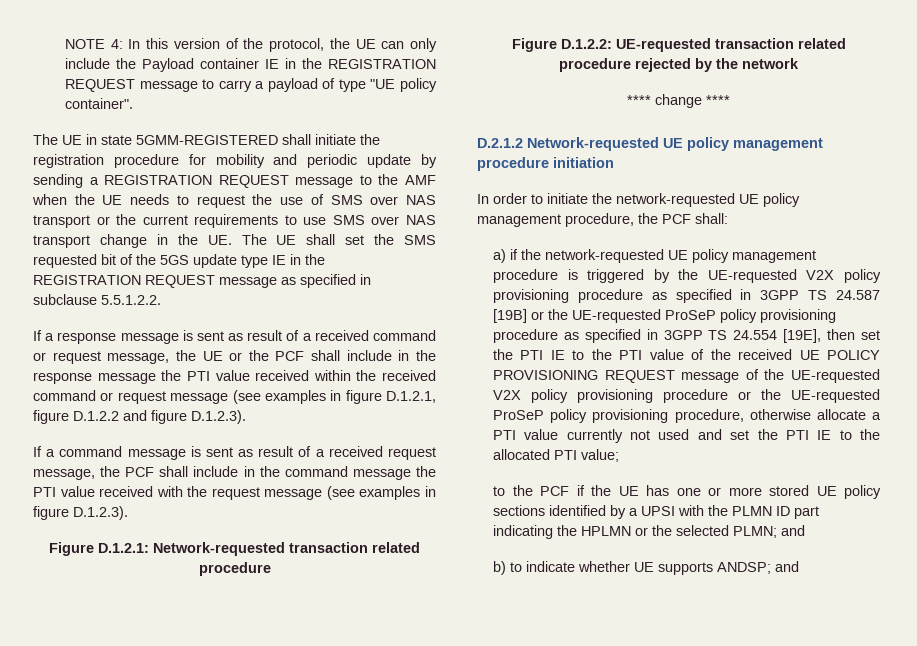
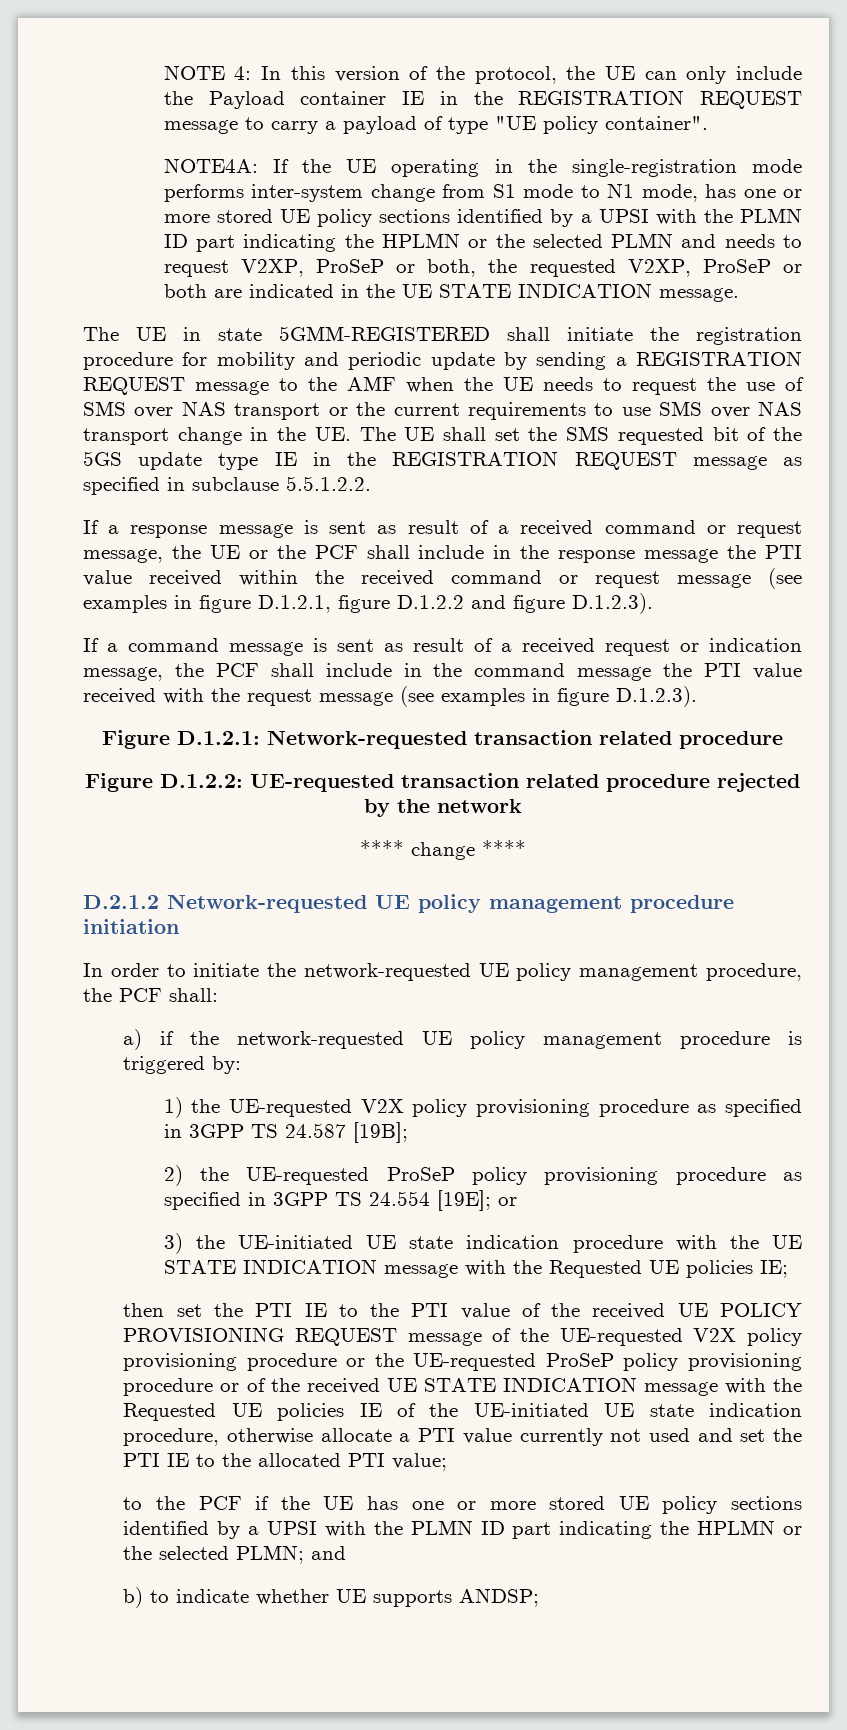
+ NOTE4A: If the UE operating in the single-registration mode performs inter-system change from S1 mode to N1 mode, has one or more stored UE policy sections identified by a UPSI with the PLMN ID part indicating the HPLMN or the selected PLMN and needs to request V2XP, ProSeP or both, the requested V2XP, ProSeP or both are indicated in the UE STATE INDICATION message.
- If a command message is sent as result of a received request message, the PCF shall include in the command message the PTI value received with the request message (see examples in figure D.1.2.3).
+ If a command message is sent as result of a received request or indication message, the PCF shall include in the command message the PTI value received with the request message (see examples in figure D.1.2.3).
- a) if the network-requested UE policy management procedure is triggered by the UE-requested V2X policy provisioning procedure as specified in 3GPP TS 24.587 [19B] or the UE-requested ProSeP policy provisioning procedure as specified in 3GPP TS 24.554 [19E], then set the PTI IE to the PTI value of the received UE POLICY PROVISIONING REQUEST message of the UE-requested V2X policy provisioning procedure or the UE-requested ProSeP policy provisioning procedure, otherwise allocate a PTI value currently not used and set the PTI IE to the allocated PTI value;
+ a) if the network-requested UE policy management procedure is triggered by:
+ 1) the UE-requested V2X policy provisioning procedure as specified in 3GPP TS 24.587 [19B];
+ 2) the UE-requested ProSeP policy provisioning procedure as specified in 3GPP TS 24.554 [19E]; or
+ 3) the UE-initiated UE state indication procedure with the UE STATE INDICATION message with the Requested UE policies IE;
+ then set the PTI IE to the PTI value of the received UE POLICY PROVISIONING REQUEST message of the UE-requested V2X policy provisioning procedure or the UE-requested ProSeP policy provisioning procedure or of the received UE STATE INDICATION message with the Requested UE policies IE of the UE-initiated UE state indication procedure, otherwise allocate a PTI value currently not used and set the PTI IE to the allocated PTI value;
- b) to indicate whether UE supports ANDSP; and
+ b) to indicate whether UE supports ANDSP;

